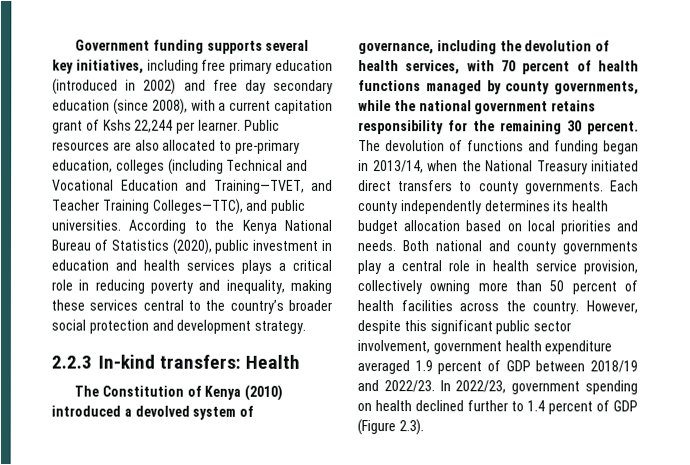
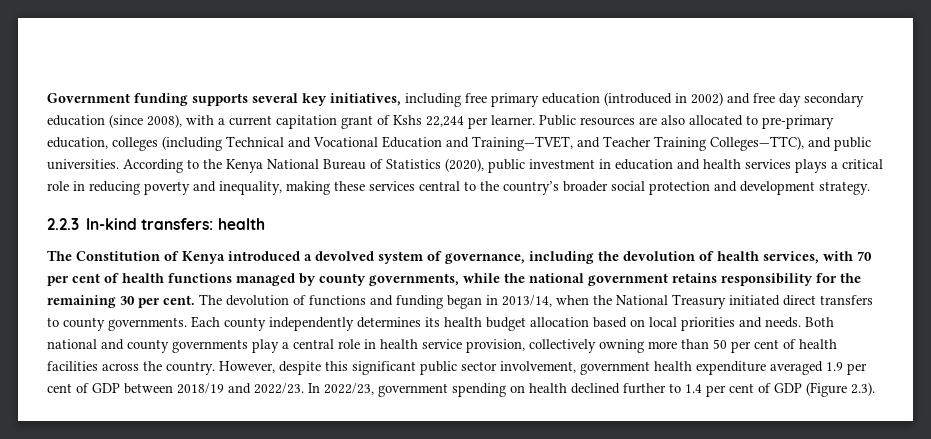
- 2.2.3 In-kind transfers: Health
+ 2.2.3 In-kind transfers: health
- The Constitution of Kenya (2010) introduced a devolved system of governance, including the devolution of health services, with 70 percent of health functions managed by county governments, while the national government retains responsibility for the remaining 30 percent.
+ The Constitution of Kenya introduced a devolved system of governance, including the devolution of health services, with 70 per cent of health functions managed by county governments, while the national government retains responsibility for the remaining 30 per cent.
- Both national and county governments play a central role in health service provision, collectively owning more than 50 percent of health facilities across the country.
+ Both national and county governments play a central role in health service provision, collectively owning more than 50 per cent of health facilities across the country.
- However, despite this significant public sector involvement, government health expenditure averaged 1.9 percent of GDP between 2018/19 and 2022/23.
+ However, despite this significant public sector involvement, government health expenditure averaged 1.9 per cent of GDP between 2018/19 and 2022/23.
- In 2022/23, government spending on health declined further to 1.4 percent of GDP (Figure 2.3).
+ In 2022/23, government spending on health declined further to 1.4 per cent of GDP (Figure 2.3).

